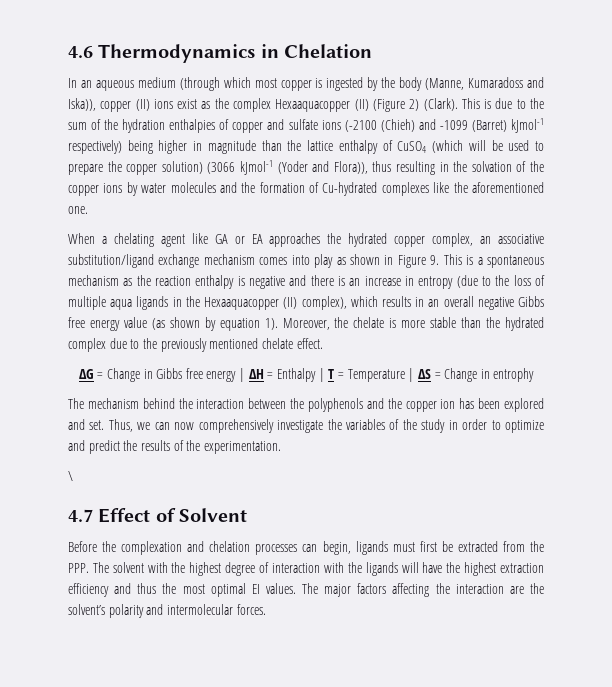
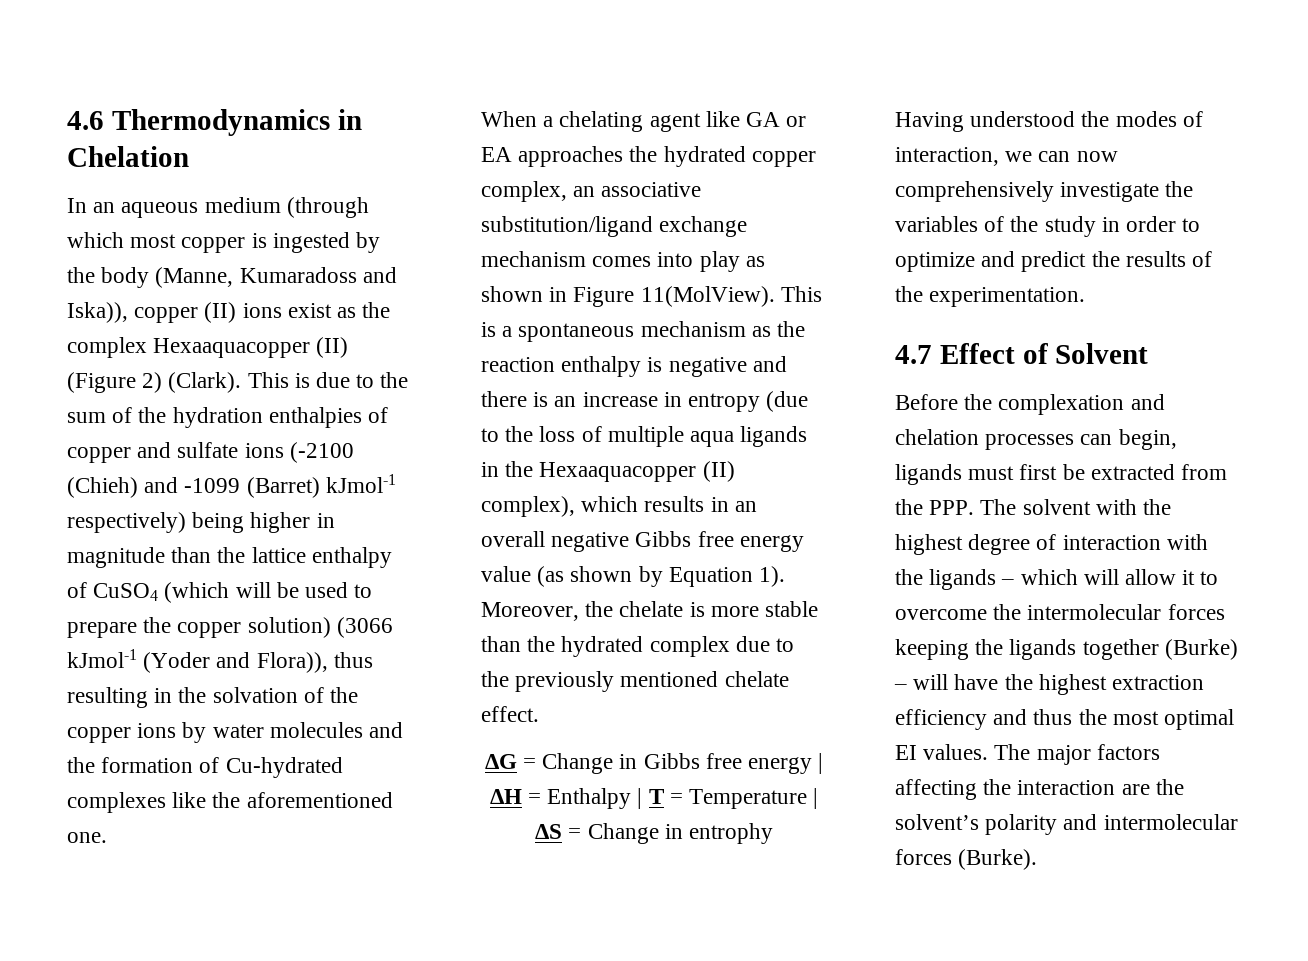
- When a chelating agent like GA or EA approaches the hydrated copper complex, an associative substitution/ligand exchange mechanism comes into play as shown in Figure 9. This is a spontaneous mechanism as the reaction enthalpy is negative and there is an increase in entropy (due to the loss of multiple aqua ligands in the Hexaaquacopper (II) complex), which results in an overall negative Gibbs free energy value (as shown by equation 1).
+ When a chelating agent like GA or EA approaches the hydrated copper complex, an associative substitution/ligand exchange mechanism comes into play as shown in Figure 11(MolView). This is a spontaneous mechanism as the reaction enthalpy is negative and there is an increase in entropy (due to the loss of multiple aqua ligands in the Hexaaquacopper (II) complex), which results in an overall negative Gibbs free energy value (as shown by Equation 1).
- The mechanism behind the interaction between the polyphenols and the copper ion has been explored and set. Thus, we can now comprehensively investigate the variables of the study in order to optimize and predict the results of the experimentation.
+ Having understood the modes of interaction, we can now comprehensively investigate the variables of the study in order to optimize and predict the results of the experimentation.
- \
- Before the complexation and chelation processes can begin, ligands must first be extracted from the PPP. The solvent with the highest degree of interaction with the ligands will have the highest extraction efficiency and thus the most optimal EI values.
+ Before the complexation and chelation processes can begin, ligands must first be extracted from the PPP. The solvent with the highest degree of interaction with the ligands – which will allow it to overcome the intermolecular forces keeping the ligands together (Burke) – will have the highest extraction efficiency and thus the most optimal EI values.
- The major factors affecting the interaction are the solvent’s polarity and intermolecular forces.
+ The major factors affecting the interaction are the solvent’s polarity and intermolecular forces (Burke).

